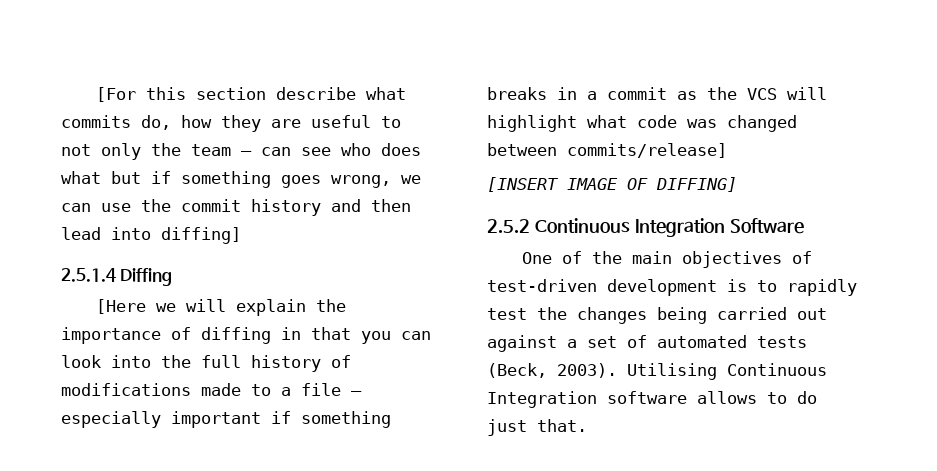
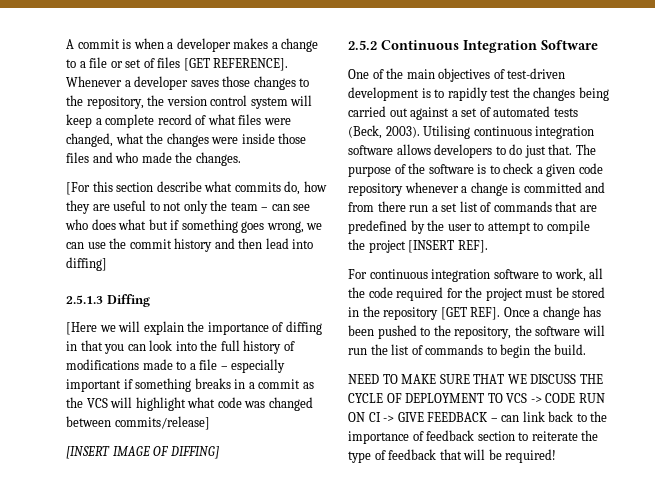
+ A commit is when a developer makes a change to a file or set of files [GET REFERENCE]. Whenever a developer saves those changes to the repository, the version control system will keep a complete record of what files were changed, what the changes were inside those files and who made the changes.
- 2.5.1.4 Diffing
+ 2.5.1.3 Diffing
- Utilising Continuous Integration software allows to do just that.
+ Utilising continuous integration software allows developers to do just that.
+ The purpose of the software is to check a given code repository whenever a change is committed and from there run a set list of commands that are predefined by the user to attempt to compile the project [INSERT REF].
+ For continuous integration software to work, all the code required for the project must be stored in the repository [GET REF]. Once a change has been pushed to the repository, the software will run the list of commands to begin the build.
+ NEED TO MAKE SURE THAT WE DISCUSS THE CYCLE OF DEPLOYMENT TO VCS -> CODE RUN ON CI -> GIVE FEEDBACK – can link back to the importance of feedback section to reiterate the type of feedback that will be required!

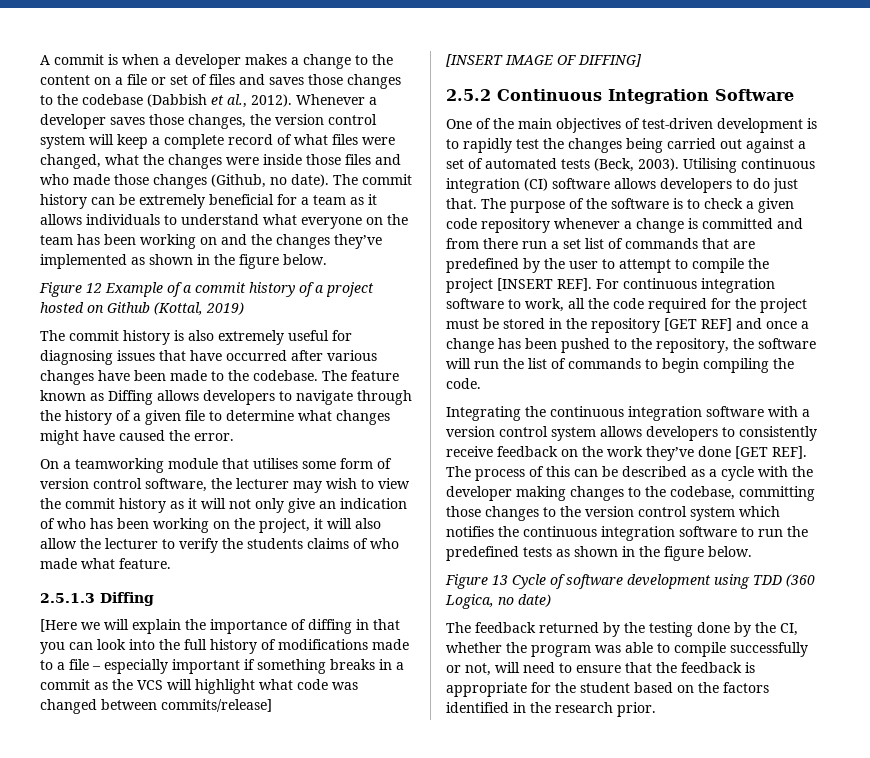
- A commit is when a developer makes a change to a file or set of files [GET REFERENCE].
+ A commit is when a developer makes a change to the content on a file or set of files and saves those changes to the codebase (Dabbish et al., 2012).
- Whenever a developer saves those changes to the repository, the version control system will keep a complete record of what files were changed, what the changes were inside those files and who made the changes.
- [For this section describe what commits do, how they are useful to not only the team – can see who does what but if something goes wrong, we can use the commit history and then lead into diffing]
+ Whenever a developer saves those changes, the version control system will keep a complete record of what files were changed, what the changes were inside those files and who made those changes (Github, no date). The commit history can be extremely beneficial for a team as it allows individuals to understand what everyone on the team has been working on and the changes they’ve implemented as shown in the figure below.
+ Figure 12 Example of a commit history of a project hosted on Github (Kottal, 2019)
+ The commit history is also extremely useful for diagnosing issues that have occurred after various changes have been made to the codebase. The feature known as Diffing allows developers to navigate through the history of a given file to determine what changes might have caused the error.
+ On a teamworking module that utilises some form of version control software, the lecturer may wish to view the commit history as it will not only give an indication of who has been working on the project, it will also allow the lecturer to verify the students claims of who made what feature.
- Utilising continuous integration software allows developers to do just that.
+ Utilising continuous integration (CI) software allows developers to do just that.
- The purpose of the software is to check a given code repository whenever a change is committed and from there run a set list of commands that are predefined by the user to attempt to compile the project [INSERT REF].
- For continuous integration software to work, all the code required for the project must be stored in the repository [GET REF]. Once a change has been pushed to the repository, the software will run the list of commands to begin the build.
- NEED TO MAKE SURE THAT WE DISCUSS THE CYCLE OF DEPLOYMENT TO VCS -> CODE RUN ON CI -> GIVE FEEDBACK – can link back to the importance of feedback section to reiterate the type of feedback that will be required!
+ The purpose of the software is to check a given code repository whenever a change is committed and from there run a set list of commands that are predefined by the user to attempt to compile the project [INSERT REF]. For continuous integration software to work, all the code required for the project must be stored in the repository [GET REF] and once a change has been pushed to the repository, the software will run the list of commands to begin compiling the code.
+ Integrating the continuous integration software with a version control system allows developers to consistently receive feedback on the work they’ve done [GET REF]. The process of this can be described as a cycle with the developer making changes to the codebase, committing those changes to the version control system which notifies the continuous integration software to run the predefined tests as shown in the figure below.
+ Figure 13 Cycle of software development using TDD (360 Logica, no date)
+ The feedback returned by the testing done by the CI, whether the program was able to compile successfully or not, will need to ensure that the feedback is appropriate for the student based on the factors identified in the research prior.

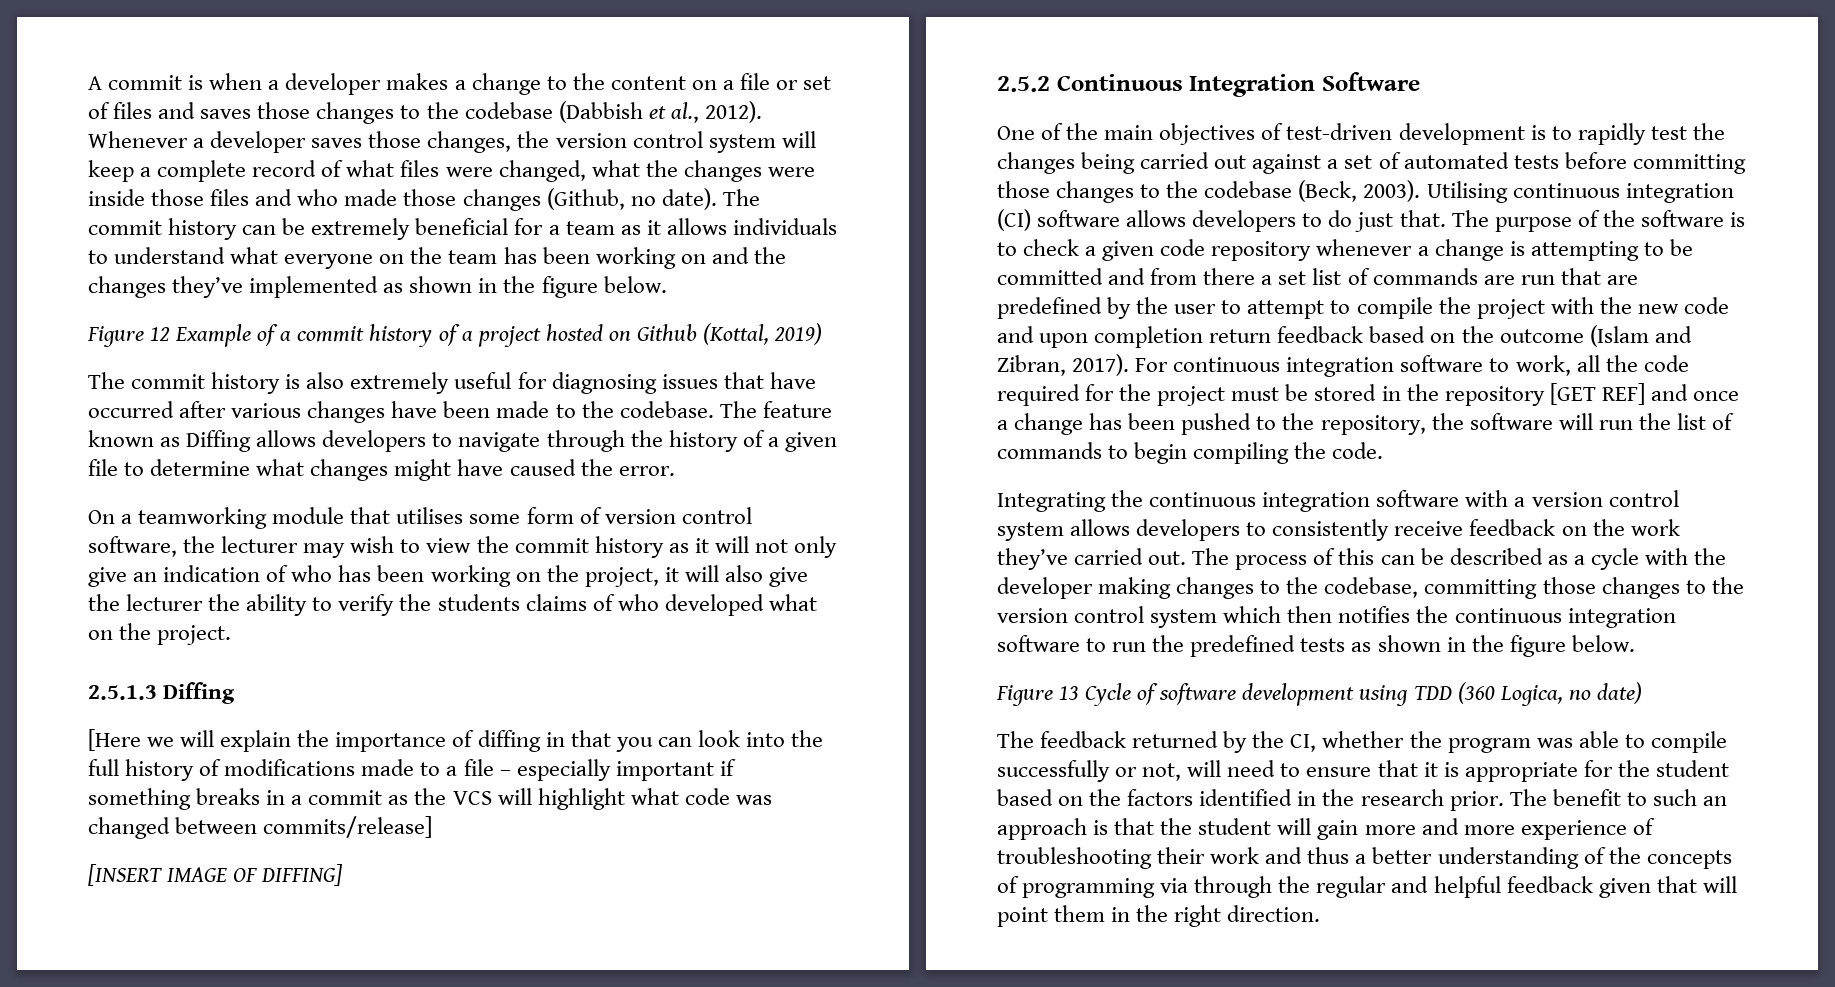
- On a teamworking module that utilises some form of version control software, the lecturer may wish to view the commit history as it will not only give an indication of who has been working on the project, it will also allow the lecturer to verify the students claims of who made what feature.
+ On a teamworking module that utilises some form of version control software, the lecturer may wish to view the commit history as it will not only give an indication of who has been working on the project, it will also give the lecturer the ability to verify the students claims of who developed what on the project.
- One of the main objectives of test-driven development is to rapidly test the changes being carried out against a set of automated tests (Beck, 2003).
+ One of the main objectives of test-driven development is to rapidly test the changes being carried out against a set of automated tests before committing those changes to the codebase (Beck, 2003).
- The purpose of the software is to check a given code repository whenever a change is committed and from there run a set list of commands that are predefined by the user to attempt to compile the project [INSERT REF].
+ The purpose of the software is to check a given code repository whenever a change is attempting to be committed and from there a set list of commands are run that are predefined by the user to attempt to compile the project with the new code and upon completion return feedback based on the outcome (Islam and Zibran, 2017).
- Integrating the continuous integration software with a version control system allows developers to consistently receive feedback on the work they’ve done [GET REF].
+ Integrating the continuous integration software with a version control system allows developers to consistently receive feedback on the work they’ve carried out.
- The process of this can be described as a cycle with the developer making changes to the codebase, committing those changes to the version control system which notifies the continuous integration software to run the predefined tests as shown in the figure below.
+ The process of this can be described as a cycle with the developer making changes to the codebase, committing those changes to the version control system which then notifies the continuous integration software to run the predefined tests as shown in the figure below.
- The feedback returned by the testing done by the CI, whether the program was able to compile successfully or not, will need to ensure that the feedback is appropriate for the student based on the factors identified in the research prior.
+ The feedback returned by the CI, whether the program was able to compile successfully or not, will need to ensure that it is appropriate for the student based on the factors identified in the research prior.
+ The benefit to such an approach is that the student will gain more and more experience of troubleshooting their work and thus a better understanding of the concepts of programming via through the regular and helpful feedback given that will point them in the right direction.

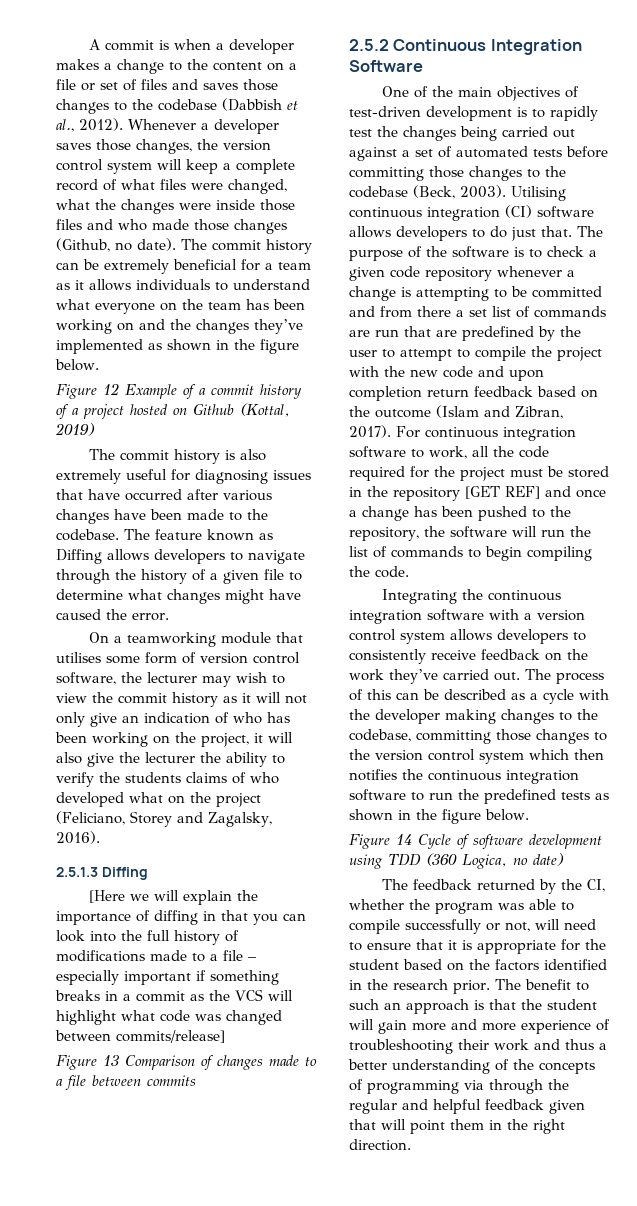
- On a teamworking module that utilises some form of version control software, the lecturer may wish to view the commit history as it will not only give an indication of who has been working on the project, it will also give the lecturer the ability to verify the students claims of who developed what on the project.
+ On a teamworking module that utilises some form of version control software, the lecturer may wish to view the commit history as it will not only give an indication of who has been working on the project, it will also give the lecturer the ability to verify the students claims of who developed what on the project (Feliciano, Storey and Zagalsky, 2016).
- [INSERT IMAGE OF DIFFING]
+ Figure 13 Comparison of changes made to a file between commits
- Figure 13 Cycle of software development using TDD (360 Logica, no date)
+ Figure 14 Cycle of software development using TDD (360 Logica, no date)

